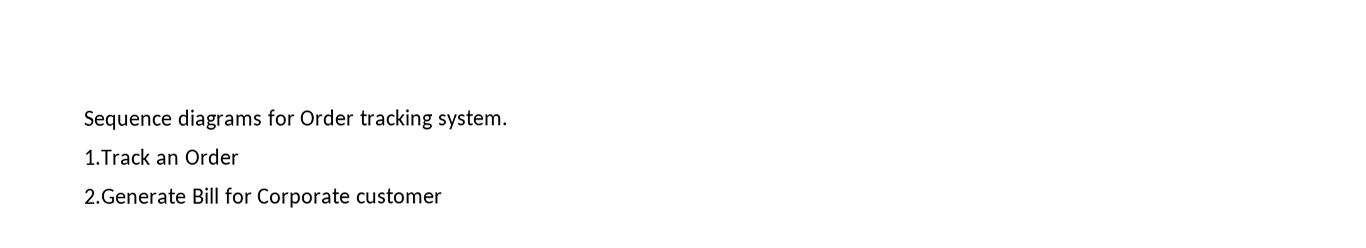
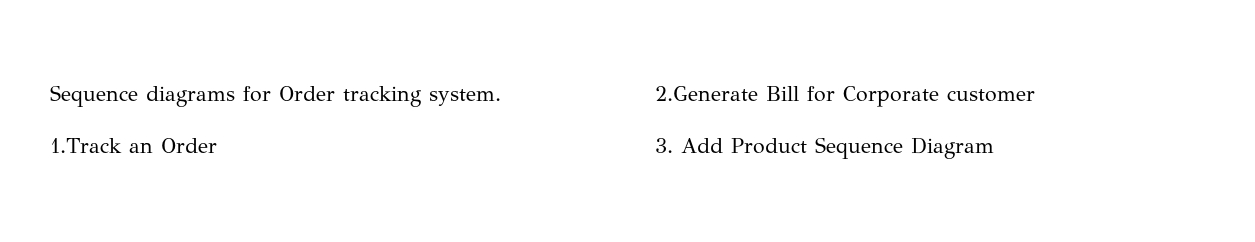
+ 3. Add Product Sequence Diagram

